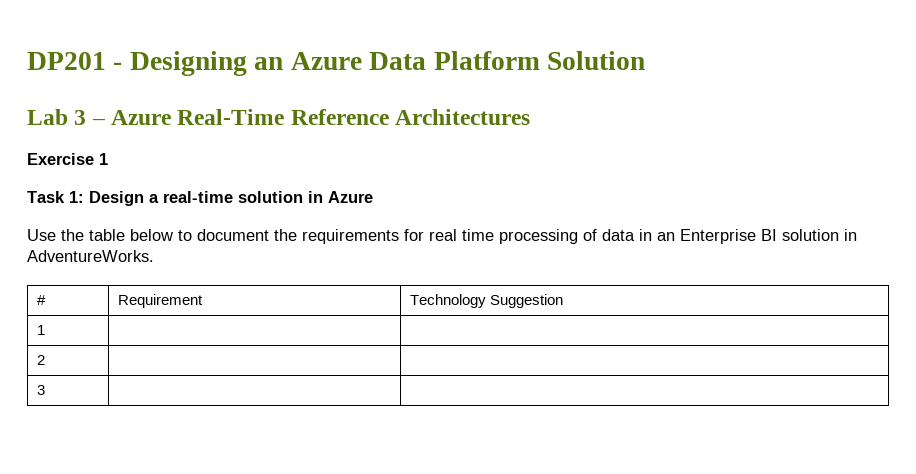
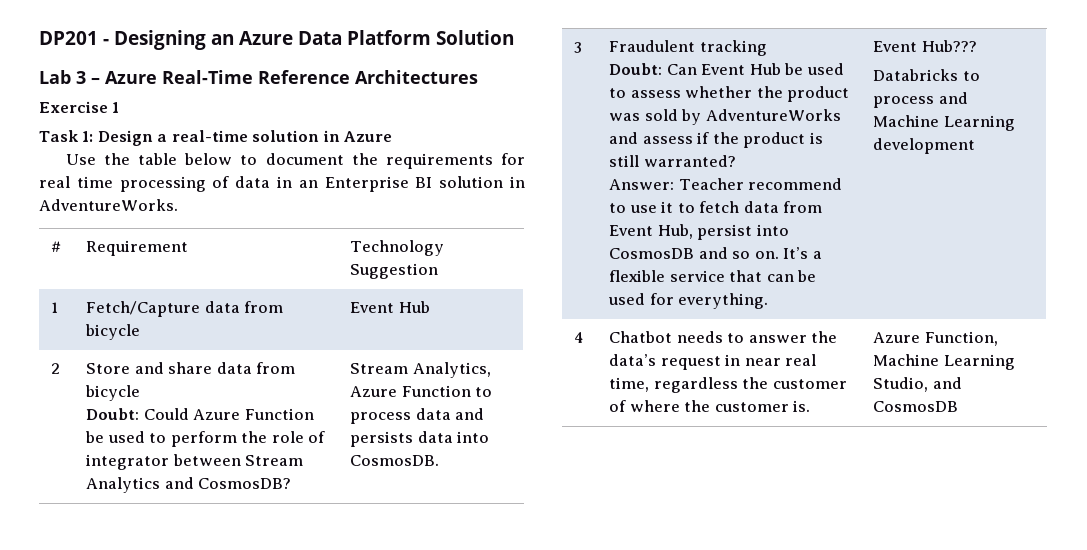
- 1 | |
- 2 | |
- 3 | |
+ 1 | Fetch/Capture data from bicycle | Event Hub
+ 2 | Store and share data from bicycle
+ Doubt: Could Azure Function be used to perform the role of integrator between Stream Analytics and CosmosDB? | Stream Analytics, Azure Function to process data and persists data into CosmosDB.
+ 3 | Fraudulent tracking
+ Doubt: Can Event Hub be used to assess whether the product was sold by AdventureWorks and assess if the product is still warranted?
+ Answer: Teacher recommend to use it to fetch data from Event Hub, persist into CosmosDB and so on. It’s a flexible service that can be used for everything. | Event Hub???
+ Databricks to process and Machine Learning development
+ 4 | Chatbot needs to answer the data’s request in near real time, regardless the customer of where the customer is. | Azure Function, Machine Learning Studio, and CosmosDB

